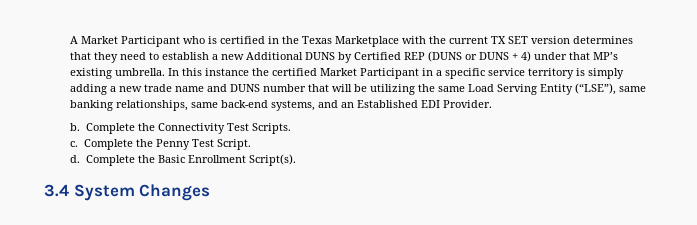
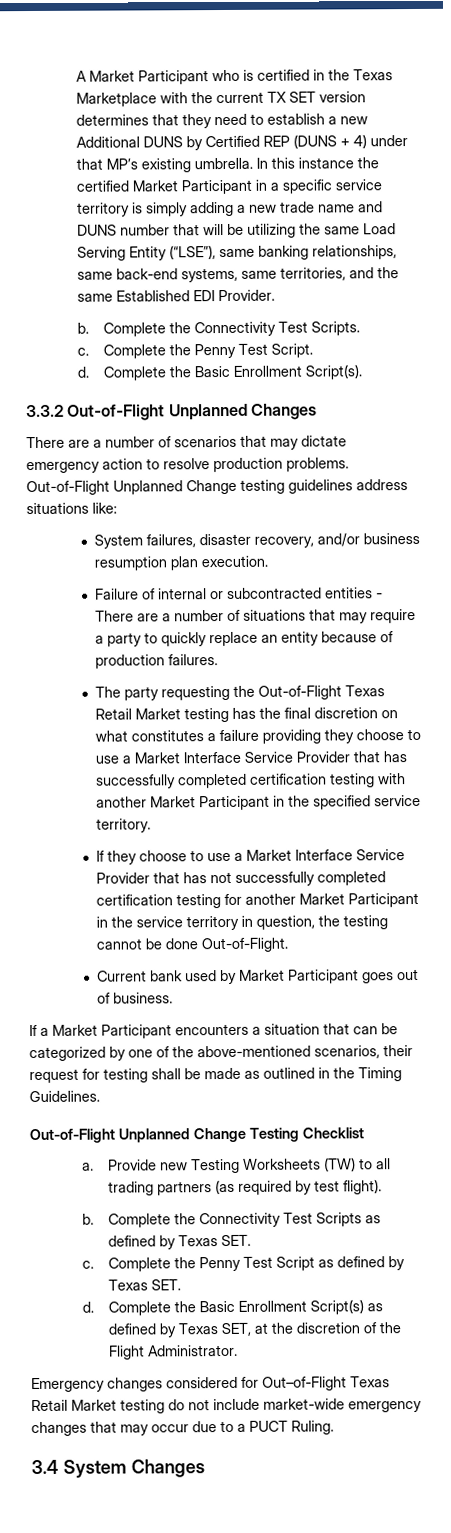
- A Market Participant who is certified in the Texas Marketplace with the current TX SET version determines that they need to establish a new Additional DUNS by Certified REP (DUNS or DUNS + 4) under that MP’s existing umbrella.
+ A Market Participant who is certified in the Texas Marketplace with the current TX SET version determines that they need to establish a new Additional DUNS by Certified REP (DUNS + 4) under that MP’s existing umbrella.
- In this instance the certified Market Participant in a specific service territory is simply adding a new trade name and DUNS number that will be utilizing the same Load Serving Entity (“LSE”), same banking relationships, same back-end systems, and an Established EDI Provider.
+ In this instance the certified Market Participant in a specific service territory is simply adding a new trade name and DUNS number that will be utilizing the same Load Serving Entity (“LSE”), same banking relationships, same back-end systems, same territories, and the same Established EDI Provider.
+ 3.3.2 Out-of-Flight Unplanned Changes
+ There are a number of scenarios that may dictate emergency action to resolve production problems. Out-of-Flight Unplanned Change testing guidelines address situations like:
+ System failures, disaster recovery, and/or business resumption plan execution.
+ Failure of internal or subcontracted entities - There are a number of situations that may require a party to quickly replace an entity because of production failures.
+ The party requesting the Out-of-Flight Texas Retail Market testing has the final discretion on what constitutes a failure providing they choose to use a Market Interface Service Provider that has successfully completed certification testing with another Market Participant in the specified service territory.
+ If they choose to use a Market Interface Service Provider that has not successfully completed certification testing for another Market Participant in the service territory in question, the testing cannot be done Out-of-Flight.
+ Current bank used by Market Participant goes out of business.
+ If a Market Participant encounters a situation that can be categorized by one of the above-mentioned scenarios, their request for testing shall be made as outlined in the Timing Guidelines.
+ Out-of-Flight Unplanned Change Testing Checklist
+ a. Provide new Testing Worksheets (TW) to all trading partners (as required by test flight).
+ b. Complete the Connectivity Test Scripts as defined by Texas SET.
+ c. Complete the Penny Test Script as defined by Texas SET.
+ d. Complete the Basic Enrollment Script(s) as defined by Texas SET, at the discretion of the Flight Administrator.
+ Emergency changes considered for Out–of-Flight Texas Retail Market testing do not include market-wide emergency changes that may occur due to a PUCT Ruling.

